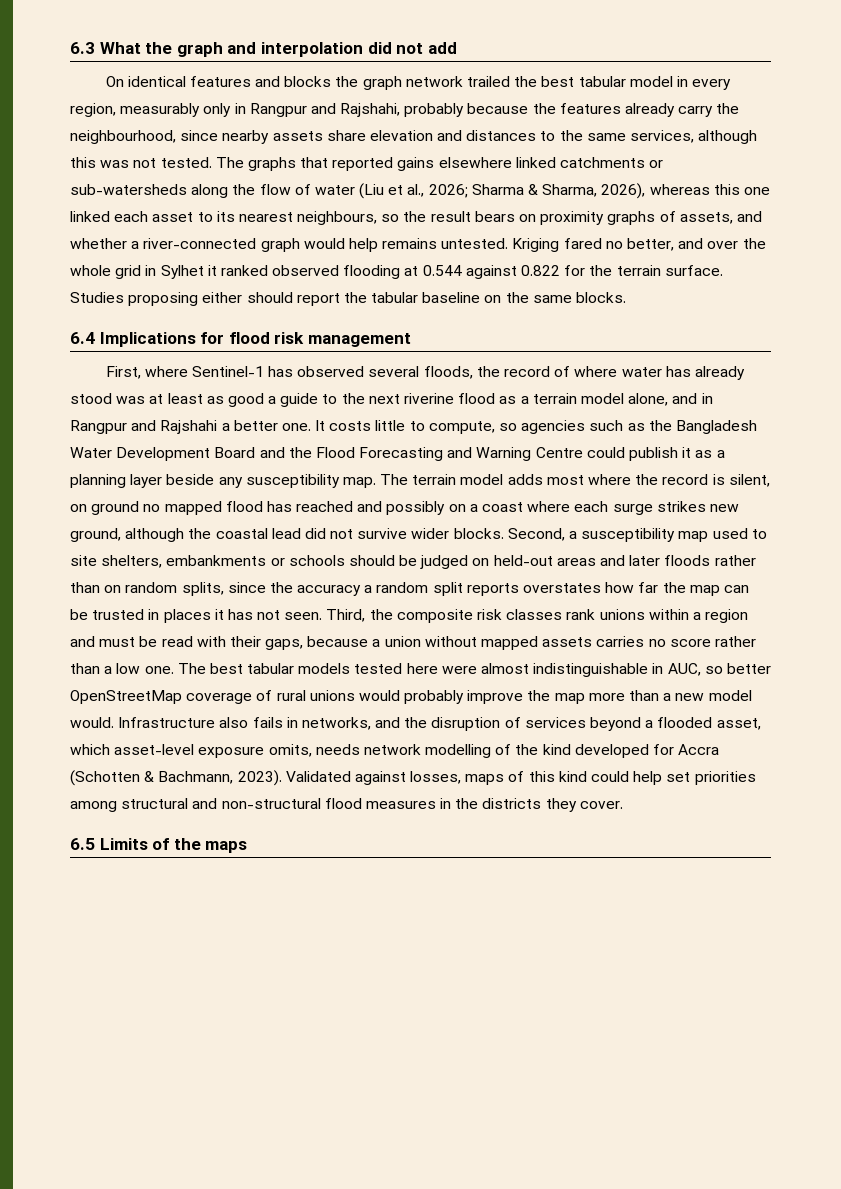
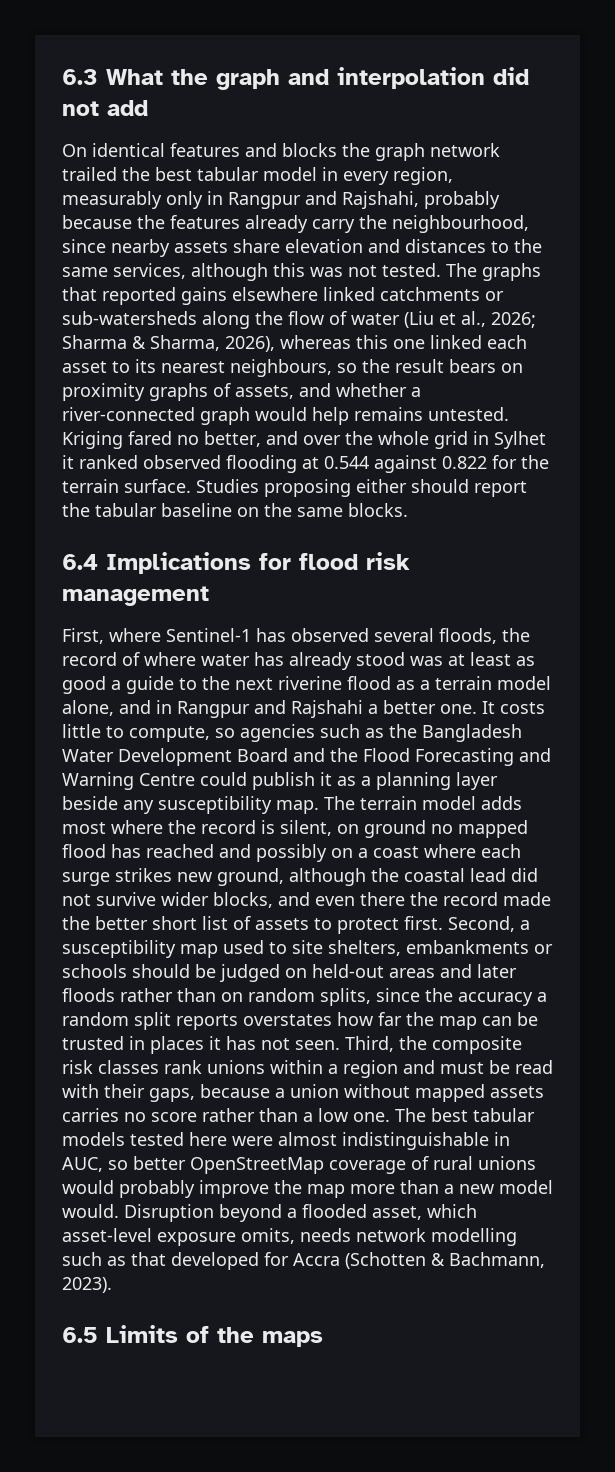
- The terrain model adds most where the record is silent, on ground no mapped flood has reached and possibly on a coast where each surge strikes new ground, although the coastal lead did not survive wider blocks.
+ The terrain model adds most where the record is silent, on ground no mapped flood has reached and possibly on a coast where each surge strikes new ground, although the coastal lead did not survive wider blocks, and even there the record made the better short list of assets to protect first.
- Infrastructure also fails in networks, and the disruption of services beyond a flooded asset, which asset-level exposure omits, needs network modelling of the kind developed for Accra (Schotten & Bachmann, 2023). Validated against losses, maps of this kind could help set priorities among structural and non-structural flood measures in the districts they cover.
+ Disruption beyond a flooded asset, which asset-level exposure omits, needs network modelling such as that developed for Accra (Schotten & Bachmann, 2023).

